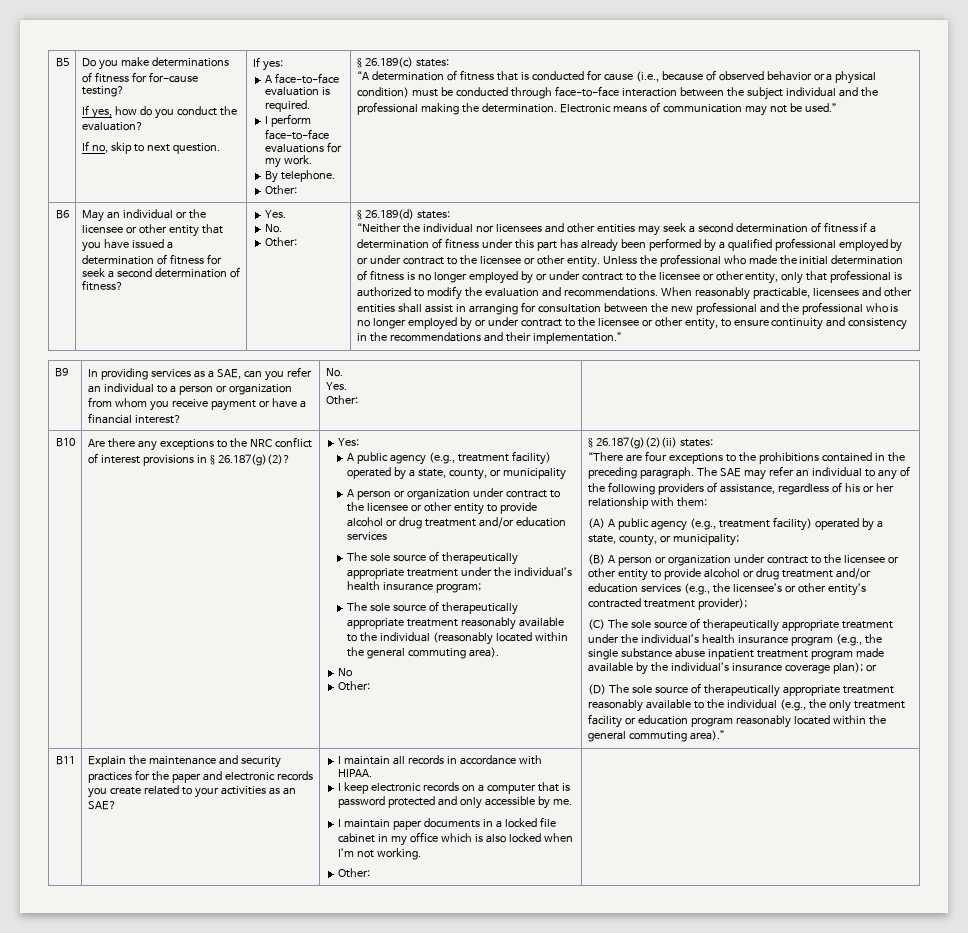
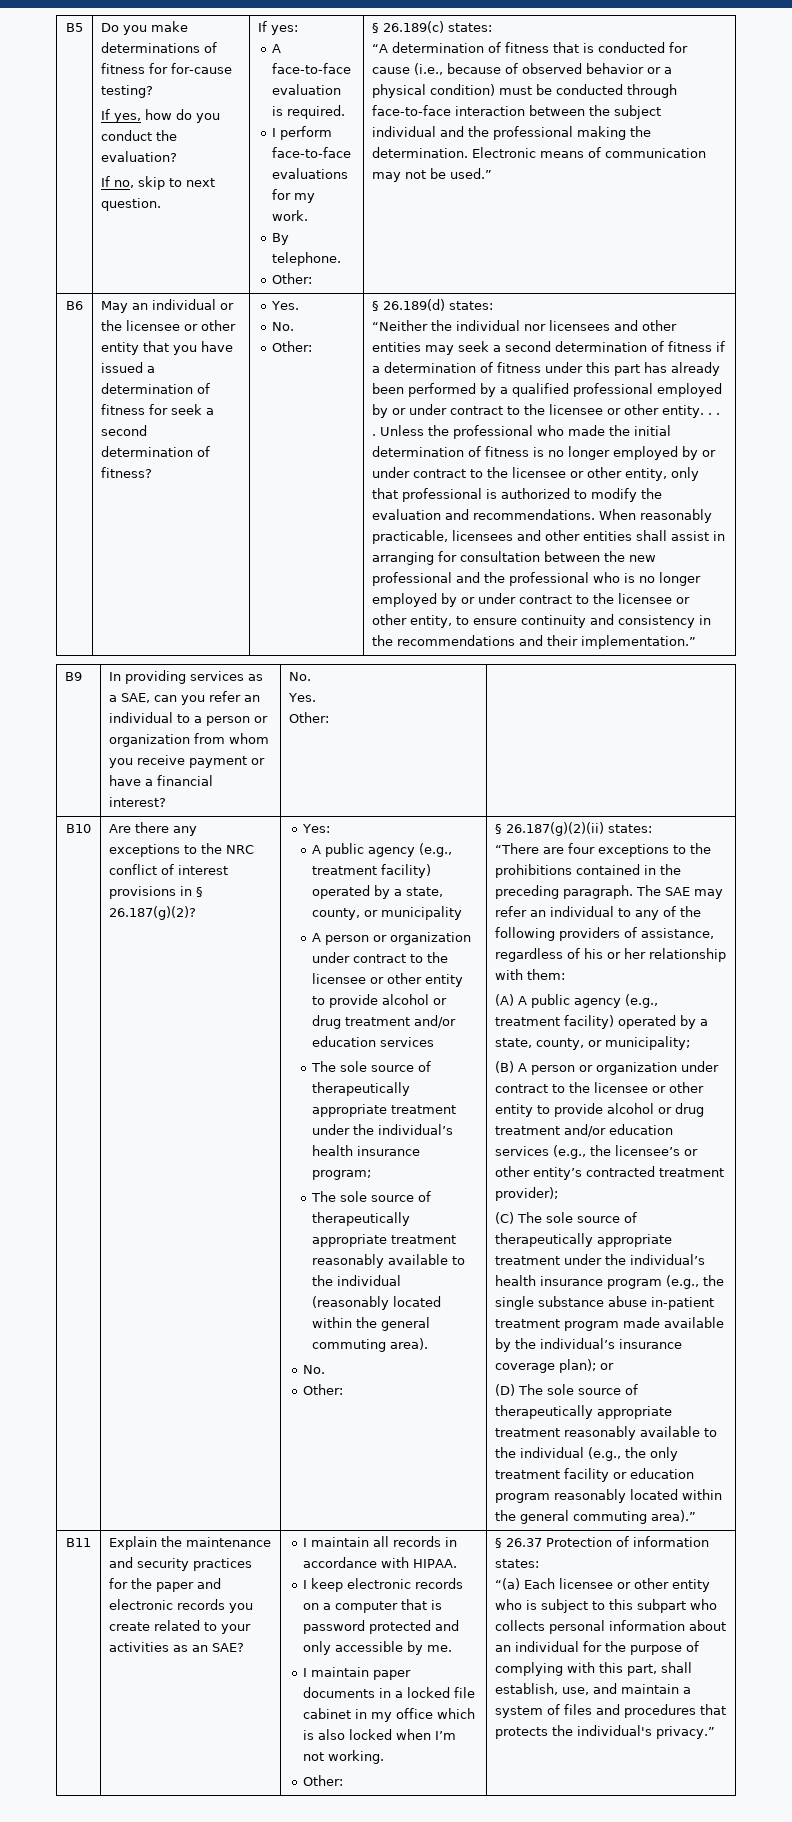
- “Neither the individual nor licensees and other entities may seek a second determination of fitness if a determination of fitness under this part has already been performed by a qualified professional employed by or under contract to the licensee or other entity.
+ “Neither the individual nor licensees and other entities may seek a second determination of fitness if a determination of fitness under this part has already been performed by a qualified professional employed by or under contract to the licensee or other entity. . . .
  The sole source of therapeutically appropriate treatment reasonably available to the individual (reasonably located within the general commuting area).
- No
+ No.
- (C) The sole source of therapeutically appropriate treatment under the individual’s health insurance program (e.g., the single substance abuse inpatient treatment program made available by the individual’s insurance coverage plan); or
+ (C) The sole source of therapeutically appropriate treatment under the individual’s health insurance program (e.g., the single substance abuse in-patient treatment program made available by the individual’s insurance coverage plan); or
+ § 26.37 Protection of information states:
+ “(a) Each licensee or other entity who is subject to this subpart who collects personal information about an individual for the purpose of complying with this part, shall establish, use, and maintain a system of files and procedures that protects the individual's privacy.”

